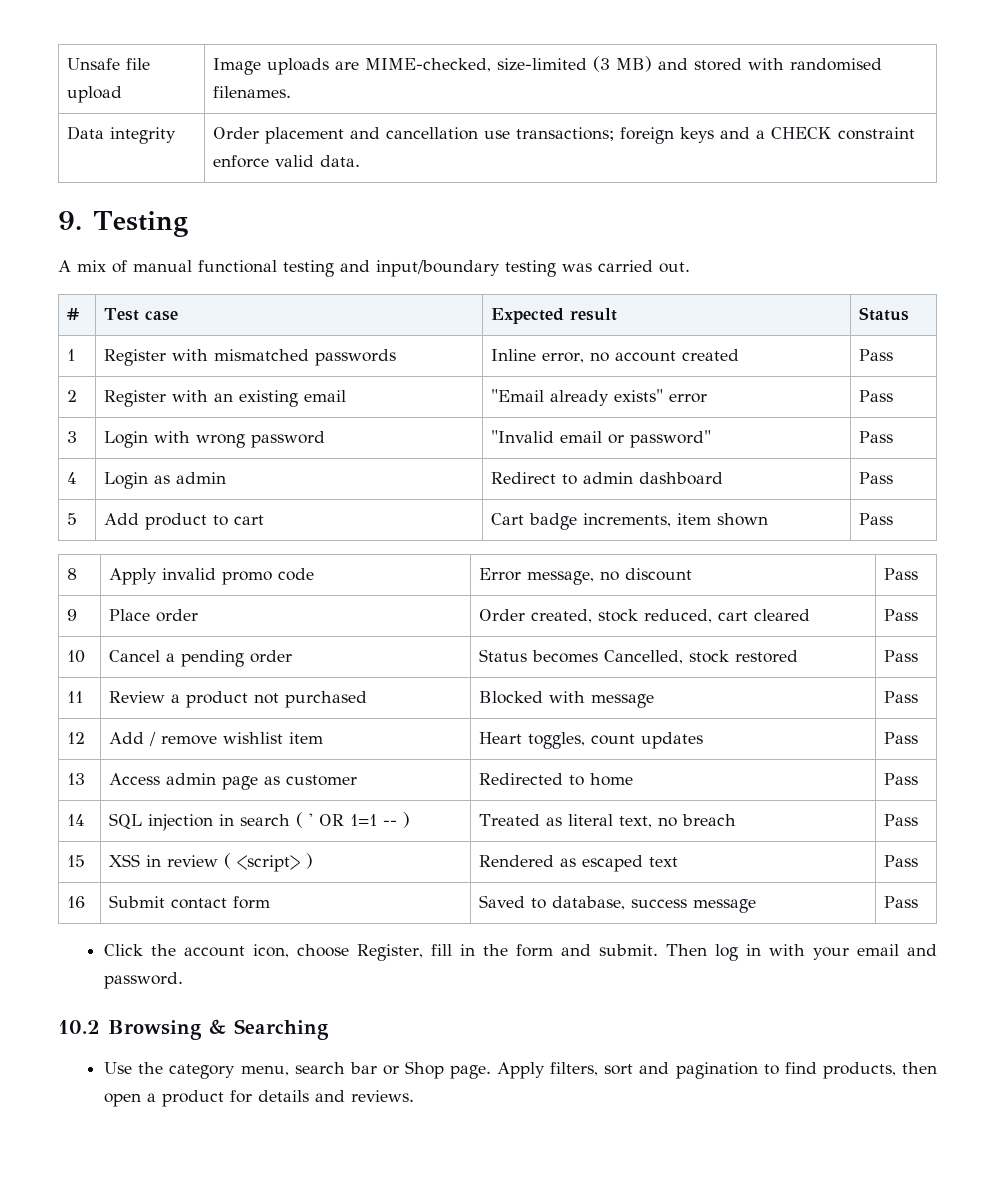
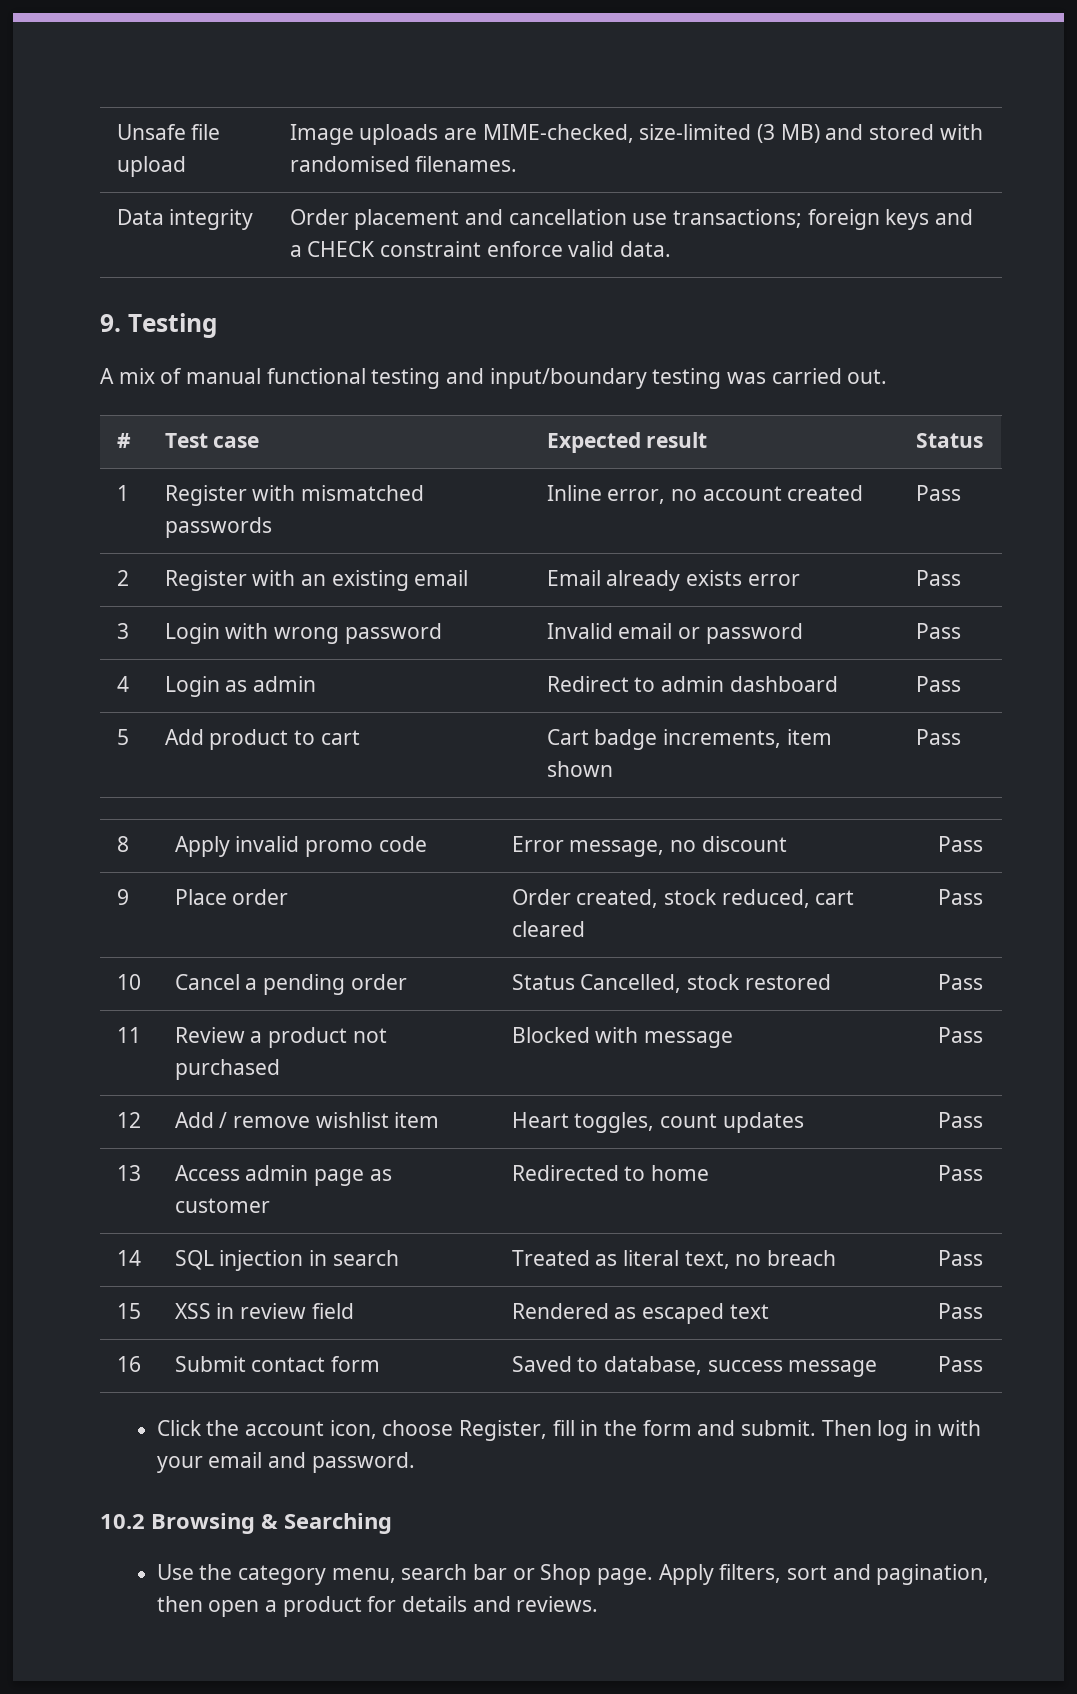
- 2 | Register with an existing email | "Email already exists" error | Pass
+ 2 | Register with an existing email | Email already exists error | Pass
- 3 | Login with wrong password | "Invalid email or password" | Pass
+ 3 | Login with wrong password | Invalid email or password | Pass
- 10 | Cancel a pending order | Status becomes Cancelled, stock restored | Pass
+ 10 | Cancel a pending order | Status Cancelled, stock restored | Pass
- 14 | SQL injection in search ( ' OR 1=1 -- ) | Treated as literal text, no breach | Pass
+ 14 | SQL injection in search | Treated as literal text, no breach | Pass
- 15 | XSS in review ( <script> ) | Rendered as escaped text | Pass
+ 15 | XSS in review field | Rendered as escaped text | Pass
- Apply filters, sort and pagination to find products, then open a product for details and reviews.
+ Apply filters, sort and pagination, then open a product for details and reviews.

